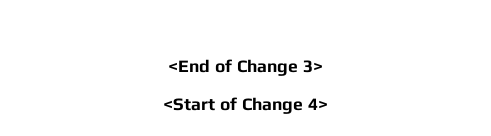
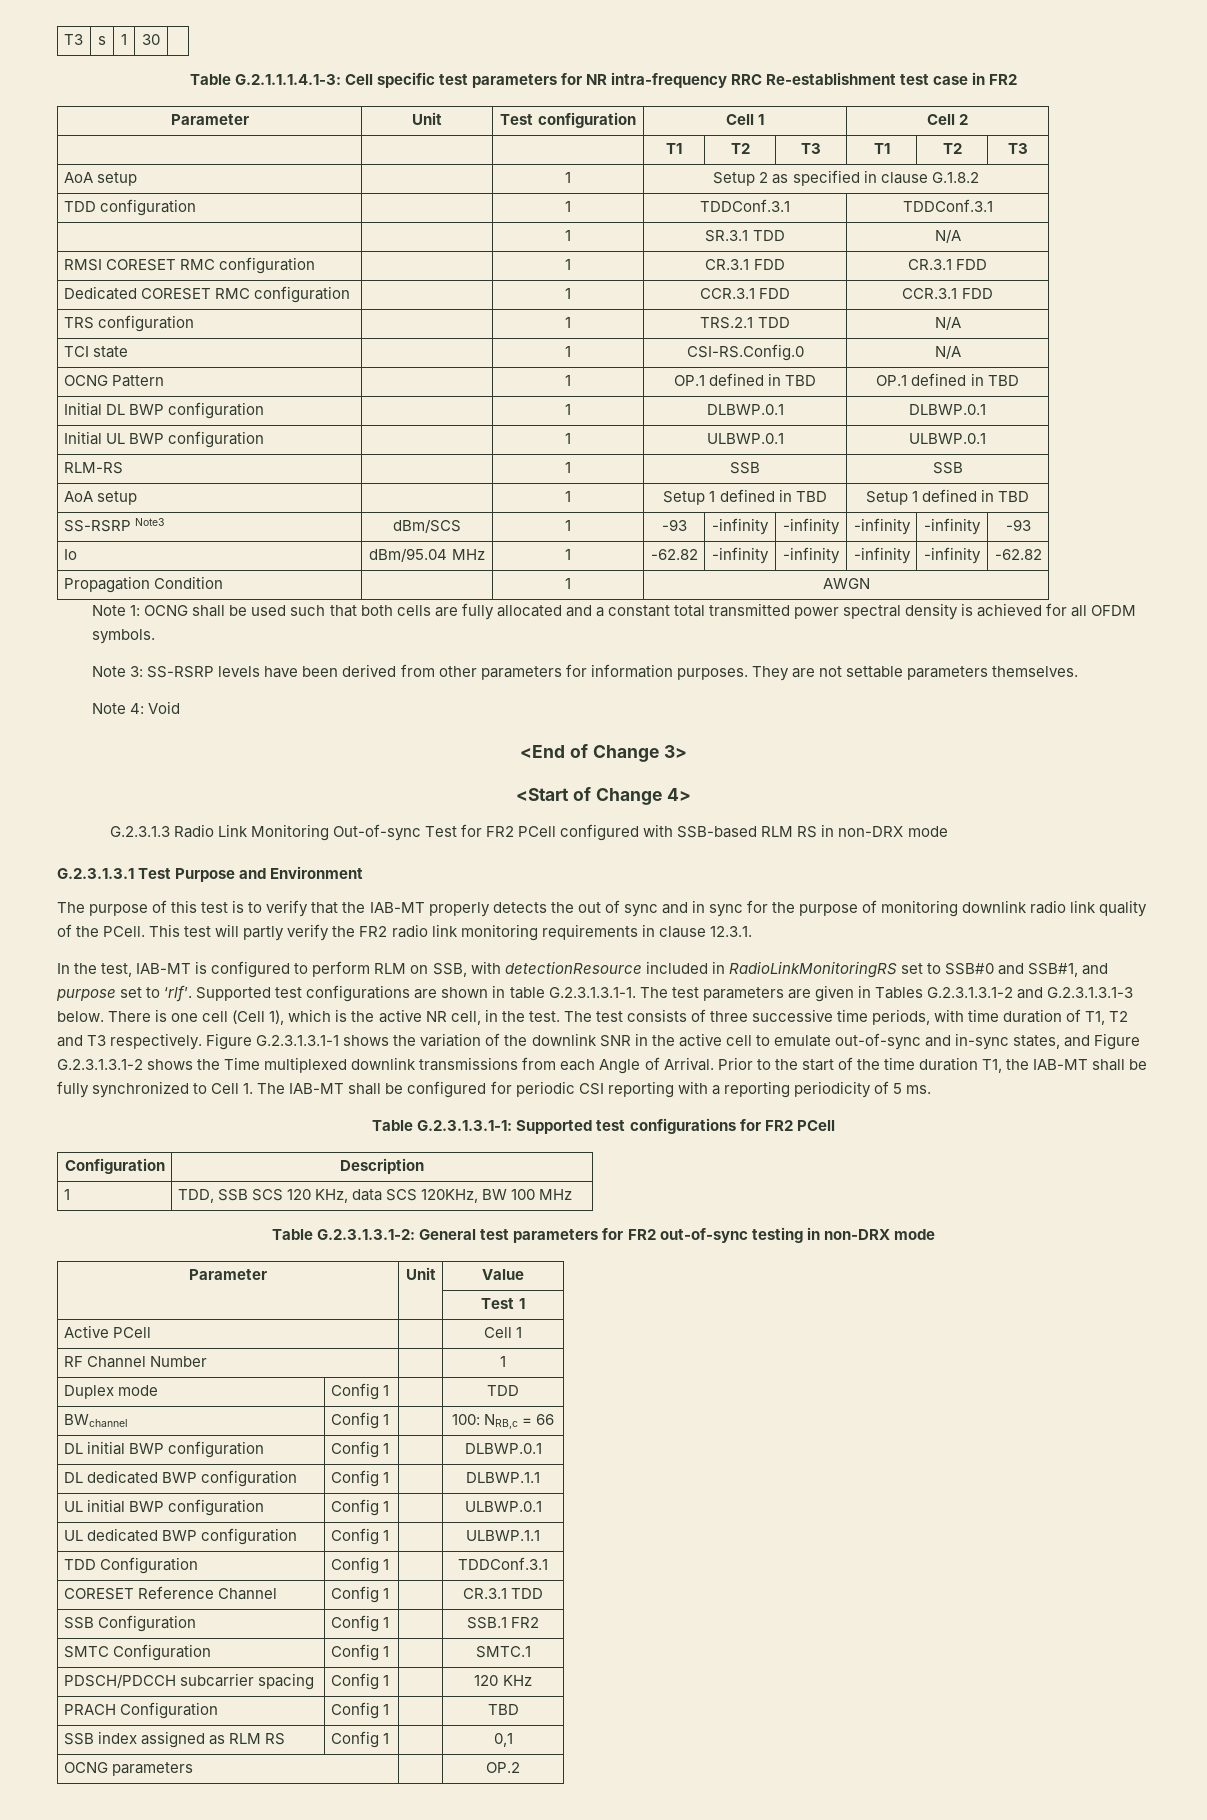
+ T3 | s | 1 | 30 |
+ Table G.2.1.1.1.4.1-3: Cell specific test parameters for NR intra-frequency RRC Re-establishment test case in FR2
+ Parameter | Unit | Test configuration | Cell 1 | Cell 2
+ | | | T1 | T2 | T3 | T1 | T2 | T3
+ AoA setup | | 1 | Setup 2 as specified in clause G.1.8.2
+ TDD configuration | | 1 | TDDConf.3.1 | TDDConf.3.1
+ | | 1 | SR.3.1 TDD | N/A
+ RMSI CORESET RMC configuration | | 1 | CR.3.1 FDD | CR.3.1 FDD
+ Dedicated CORESET RMC configuration | | 1 | CCR.3.1 FDD | CCR.3.1 FDD
+ TRS configuration | | 1 | TRS.2.1 TDD | N/A
+ TCI state | | 1 | CSI-RS.Config.0 | N/A
+ OCNG Pattern | | 1 | OP.1 defined in TBD | OP.1 defined in TBD
+ Initial DL BWP configuration | | 1 | DLBWP.0.1 | DLBWP.0.1
+ Initial UL BWP configuration | | 1 | ULBWP.0.1 | ULBWP.0.1
+ RLM-RS | | 1 | SSB | SSB
+ AoA setup | | 1 | Setup 1 defined in TBD | Setup 1 defined in TBD
+ SS-RSRP Note3 | dBm/SCS | 1 | -93 | -infinity | -infinity | -infinity | -infinity | -93
+ Io | dBm/95.04 MHz | 1 | -62.82 | -infinity | -infinity | -infinity | -infinity | -62.82
+ Propagation Condition | | 1 | AWGN
+ Note 1: OCNG shall be used such that both cells are fully allocated and a constant total transmitted power spectral density is achieved for all OFDM symbols.
+ Note 3: SS-RSRP levels have been derived from other parameters for information purposes. They are not settable parameters themselves.
+ Note 4: Void
+ G.2.3.1.3 Radio Link Monitoring Out-of-sync Test for FR2 PCell configured with SSB-based RLM RS in non-DRX mode
+ G.2.3.1.3.1 Test Purpose and Environment
+ The purpose of this test is to verify that the IAB-MT properly detects the out of sync and in sync for the purpose of monitoring downlink radio link quality of the PCell. This test will partly verify the FR2 radio link monitoring requirements in clause 12.3.1.
+ In the test, IAB-MT is configured to perform RLM on SSB, with detectionResource included in RadioLinkMonitoringRS set to SSB#0 and SSB#1, and purpose set to ‘rlf’. Supported test configurations are shown in table G.2.3.1.3.1-1. The test parameters are given in Tables G.2.3.1.3.1-2 and G.2.3.1.3.1-3 below. There is one cell (Cell 1), which is the active NR cell, in the test. The test consists of three successive time periods, with time duration of T1, T2 and T3 respectively. Figure G.2.3.1.3.1-1 shows the variation of the downlink SNR in the active cell to emulate out-of-sync and in-sync states, and Figure G.2.3.1.3.1-2 shows the Time multiplexed downlink transmissions from each Angle of Arrival. Prior to the start of the time duration T1, the IAB-MT shall be fully synchronized to Cell 1. The IAB-MT shall be configured for periodic CSI reporting with a reporting periodicity of 5 ms.
+ Table G.2.3.1.3.1-1: Supported test configurations for FR2 PCell
+ Configuration | Description
+ 1 | TDD, SSB SCS 120 KHz, data SCS 120KHz, BW 100 MHz
+ Table G.2.3.1.3.1-2: General test parameters for FR2 out-of-sync testing in non-DRX mode
+ Parameter | Unit | Value
+ | | Test 1
+ Active PCell | | Cell 1
+ RF Channel Number | | 1
+ Duplex mode | Config 1 | | TDD
+ BWchannel | Config 1 | | 100: NRB,c = 66
+ DL initial BWP configuration | Config 1 | | DLBWP.0.1
+ DL dedicated BWP configuration | Config 1 | | DLBWP.1.1
+ UL initial BWP configuration | Config 1 | | ULBWP.0.1
+ UL dedicated BWP configuration | Config 1 | | ULBWP.1.1
+ TDD Configuration | Config 1 | | TDDConf.3.1
+ CORESET Reference Channel | Config 1 | | CR.3.1 TDD
+ SSB Configuration | Config 1 | | SSB.1 FR2
+ SMTC Configuration | Config 1 | | SMTC.1
+ PDSCH/PDCCH subcarrier spacing | Config 1 | | 120 KHz
+ PRACH Configuration | Config 1 | | TBD
+ SSB index assigned as RLM RS | Config 1 | | 0,1
+ OCNG parameters | | OP.2

